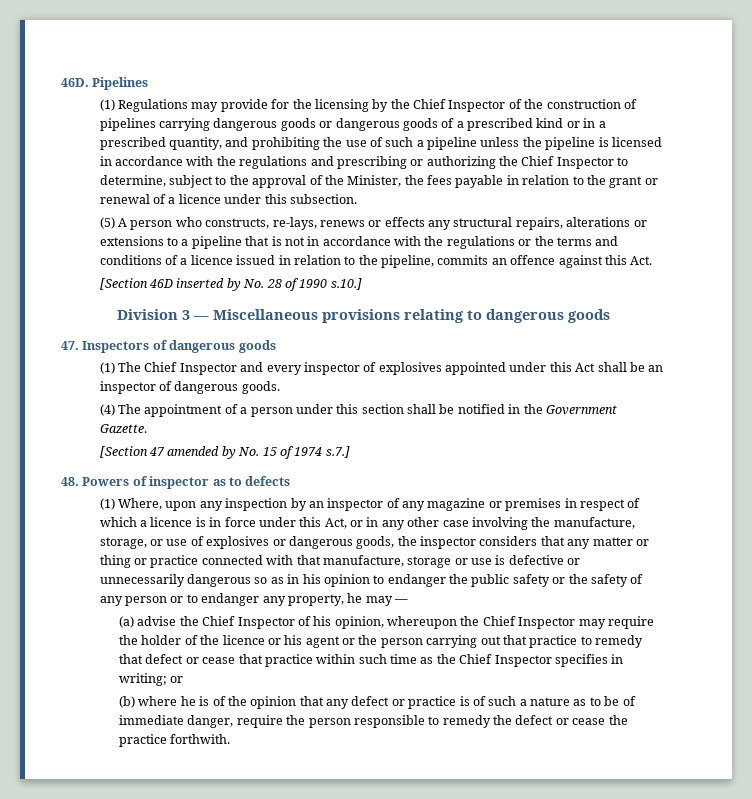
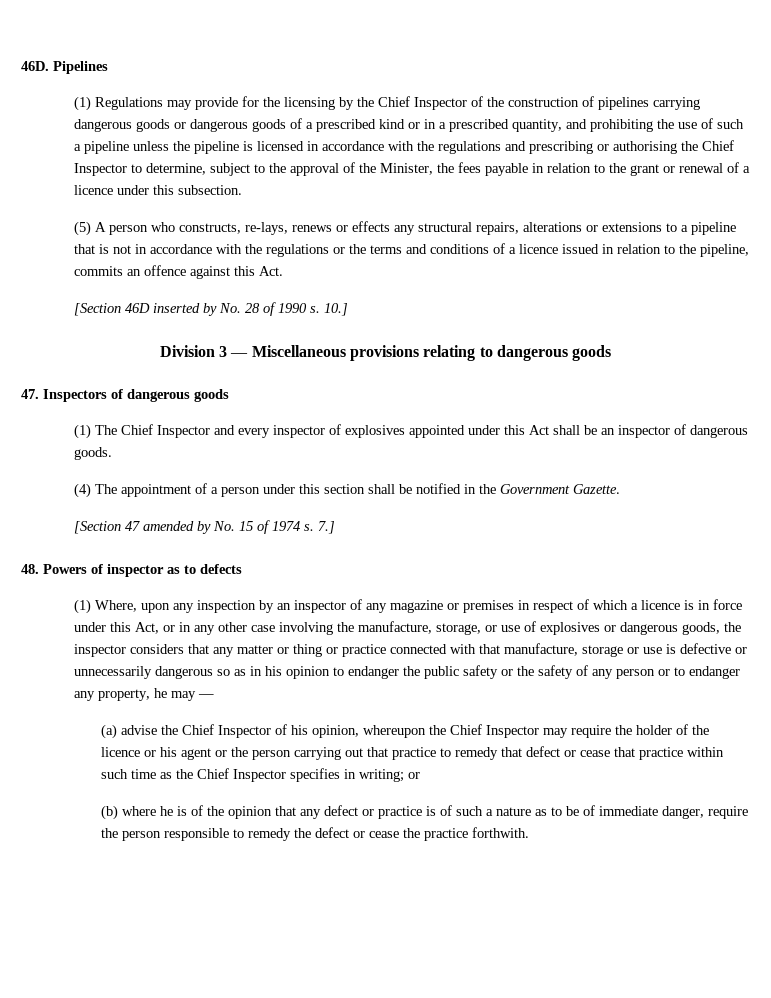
- (1) Regulations may provide for the licensing by the Chief Inspector of the construction of pipelines carrying dangerous goods or dangerous goods of a prescribed kind or in a prescribed quantity, and prohibiting the use of such a pipeline unless the pipeline is licensed in accordance with the regulations and prescribing or authorizing the Chief Inspector to determine, subject to the approval of the Minister, the fees payable in relation to the grant or renewal of a licence under this subsection.
+ (1) Regulations may provide for the licensing by the Chief Inspector of the construction of pipelines carrying dangerous goods or dangerous goods of a prescribed kind or in a prescribed quantity, and prohibiting the use of such a pipeline unless the pipeline is licensed in accordance with the regulations and prescribing or authorising the Chief Inspector to determine, subject to the approval of the Minister, the fees payable in relation to the grant or renewal of a licence under this subsection.
- [Section 46D inserted by No. 28 of 1990 s.10.]
+ [Section 46D inserted by No. 28 of 1990 s. 10.]
- [Section 47 amended by No. 15 of 1974 s.7.]
+ [Section 47 amended by No. 15 of 1974 s. 7.]

